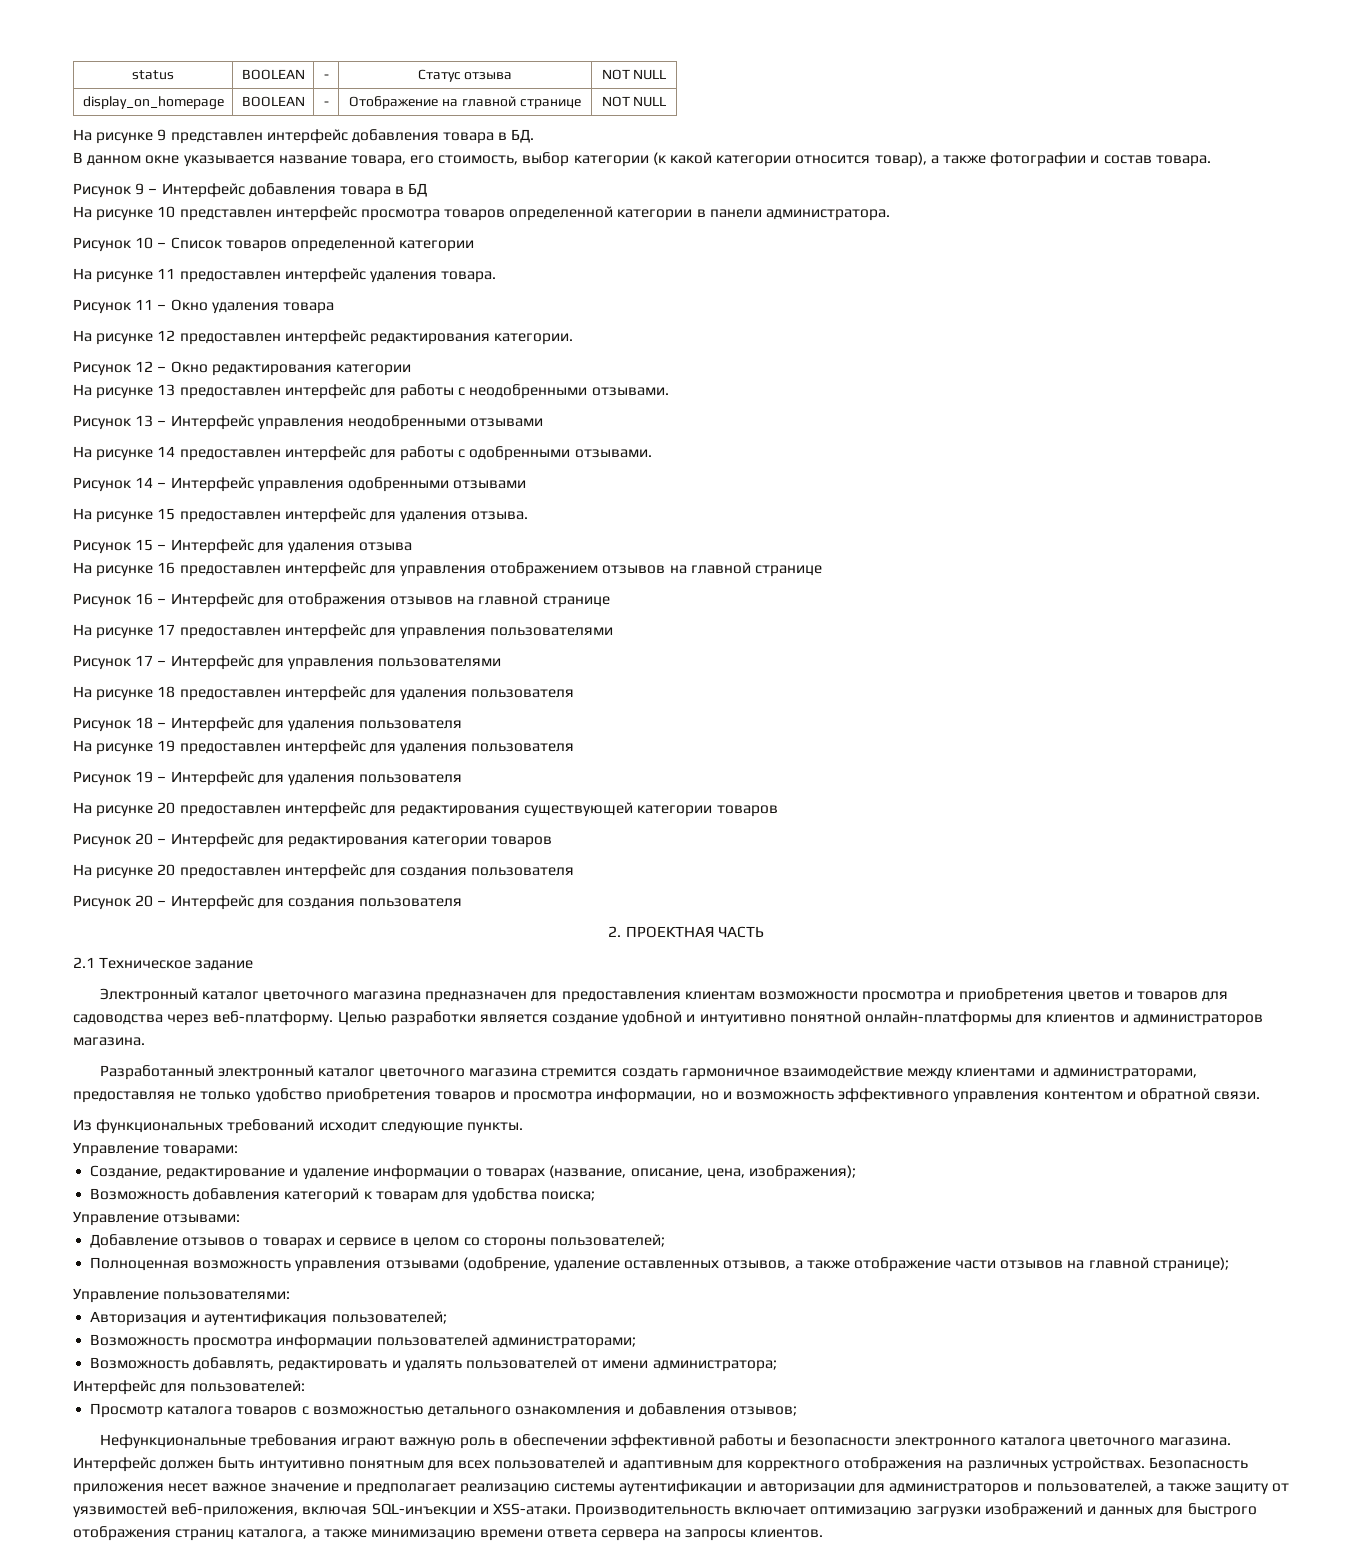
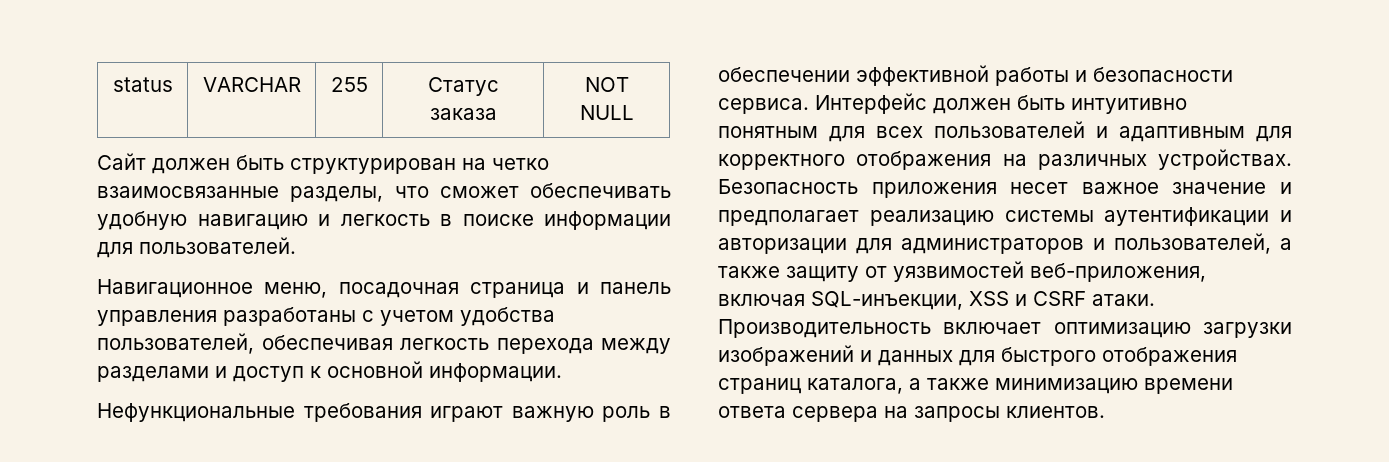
- status | BOOLEAN | - | Статус отзыва | NOT NULL
- display_on_homepage | BOOLEAN | - | Отображение на главной странице | NOT NULL
- На рисунке 9 представлен интерфейс добавления товара в БД.
- В данном окне указывается название товара, его стоимость, выбор категории (к какой категории относится товар), а также фотографии и состав товара.
- Рисунок 9 – Интерфейс добавления товара в БД
- На рисунке 10 представлен интерфейс просмотра товаров определенной категории в панели администратора.
- Рисунок 10 – Список товаров определенной категории
- На рисунке 11 предоставлен интерфейс удаления товара.
- Рисунок 11 – Окно удаления товара
- На рисунке 12 предоставлен интерфейс редактирования категории.
- Рисунок 12 – Окно редактирования категории
- На рисунке 13 предоставлен интерфейс для работы с неодобренными отзывами.
- Рисунок 13 – Интерфейс управления неодобренными отзывами
- На рисунке 14 предоставлен интерфейс для работы с одобренными отзывами.
- Рисунок 14 – Интерфейс управления одобренными отзывами
- На рисунке 15 предоставлен интерфейс для удаления отзыва.
- Рисунок 15 – Интерфейс для удаления отзыва
- На рисунке 16 предоставлен интерфейс для управления отображением отзывов на главной странице
- Рисунок 16 – Интерфейс для отображения отзывов на главной странице
- На рисунке 17 предоставлен интерфейс для управления пользователями
- Рисунок 17 – Интерфейс для управления пользователями
- На рисунке 18 предоставлен интерфейс для удаления пользователя
- Рисунок 18 – Интерфейс для удаления пользователя
- На рисунке 19 предоставлен интерфейс для удаления пользователя
- Рисунок 19 – Интерфейс для удаления пользователя
- На рисунке 20 предоставлен интерфейс для редактирования существующей категории товаров
- Рисунок 20 – Интерфейс для редактирования категории товаров
- На рисунке 20 предоставлен интерфейс для создания пользователя
- Рисунок 20 – Интерфейс для создания пользователя
- 2. ПРОЕКТНАЯ ЧАСТЬ
- 2.1 Техническое задание
- Электронный каталог цветочного магазина предназначен для предоставления клиентам возможности просмотра и приобретения цветов и товаров для садоводства через веб-платформу. Целью разработки является создание удобной и интуитивно понятной онлайн-платформы для клиентов и администраторов магазина.
- Разработанный электронный каталог цветочного магазина стремится создать гармоничное взаимодействие между клиентами и администраторами, предоставляя не только удобство приобретения товаров и просмотра информации, но и возможность эффективного управления контентом и обратной связи.
- Из функциональных требований исходит следующие пункты.
- Управление товарами:
- Создание, редактирование и удаление информации о товарах (название, описание, цена, изображения);
- Возможность добавления категорий к товарам для удобства поиска;
- Управление отзывами:
- Добавление отзывов о товарах и сервисе в целом со стороны пользователей;
- Полноценная возможность управления отзывами (одобрение, удаление оставленных отзывов, а также отображение части отзывов на главной странице);
- Управление пользователями:
- Авторизация и аутентификация пользователей;
- Возможность просмотра информации пользователей администраторами;
- Возможность добавлять, редактировать и удалять пользователей от имени администратора;
- Интерфейс для пользователей:
- Просмотр каталога товаров с возможностью детального ознакомления и добавления отзывов;
+ status | VARCHAR | 255 | Статус заказа | NOT NULL
+ Сайт должен быть структурирован на четко взаимосвязанные разделы, что сможет обеспечивать удобную навигацию и легкость в поиске информации для пользователей.
+ Навигационное меню, посадочная страница и панель управления разработаны с учетом удобства пользователей, обеспечивая легкость перехода между разделами и доступ к основной информации.
- Нефункциональные требования играют важную роль в обеспечении эффективной работы и безопасности электронного каталога цветочного магазина.
+ Нефункциональные требования играют важную роль в обеспечении эффективной работы и безопасности сервиса.
- Безопасность приложения несет важное значение и предполагает реализацию системы аутентификации и авторизации для администраторов и пользователей, а также защиту от уязвимостей веб-приложения, включая SQL-инъекции и XSS-атаки.
+ Безопасность приложения несет важное значение и предполагает реализацию системы аутентификации и авторизации для администраторов и пользователей, а также защиту от уязвимостей веб-приложения, включая SQL-инъекции, XSS и CSRF атаки.

